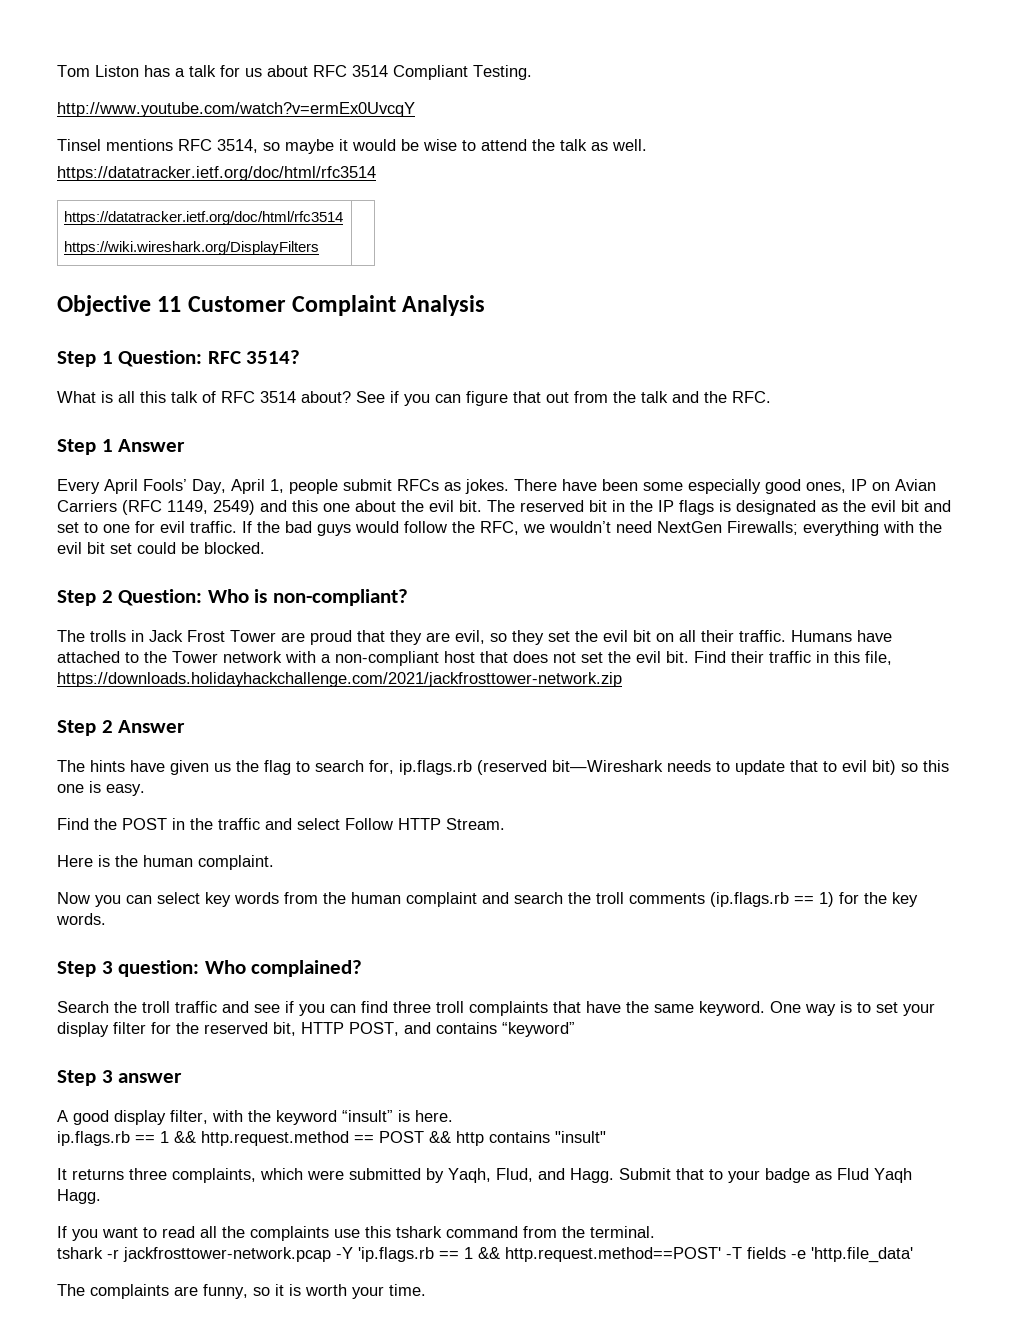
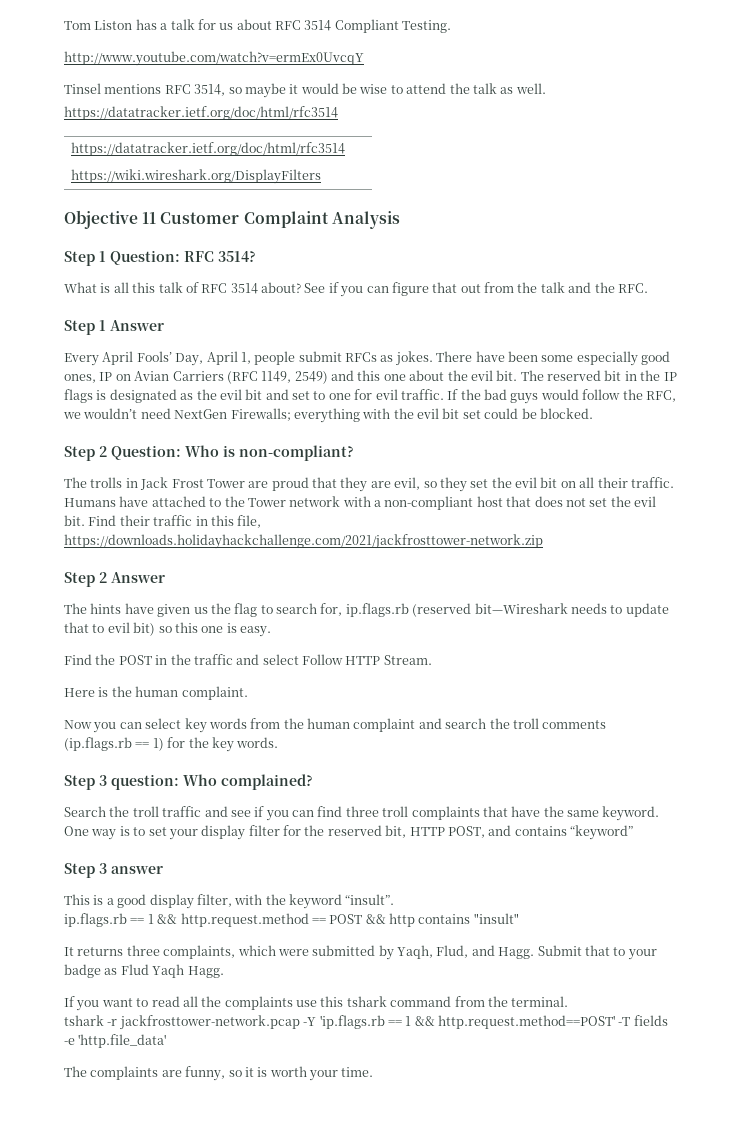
- A good display filter, with the keyword “insult” is here.
+ This is a good display filter, with the keyword “insult”.

